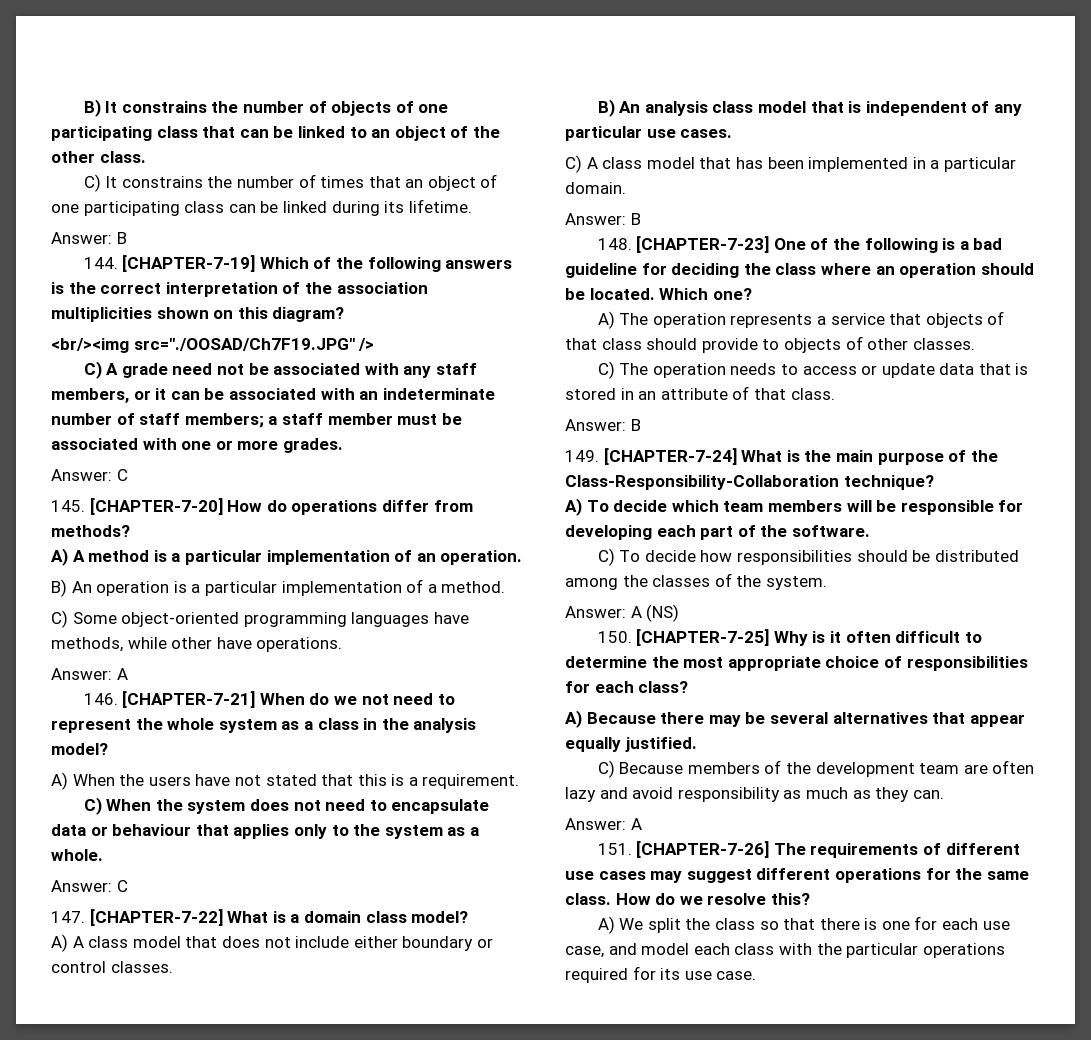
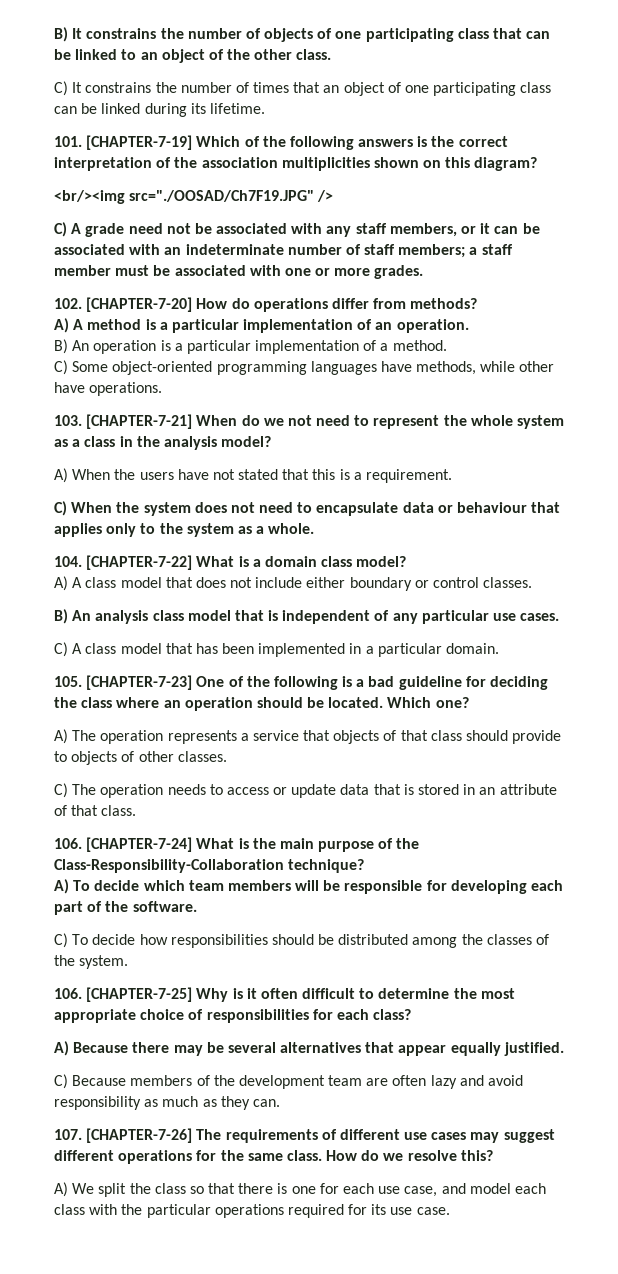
  C) It constrains the number of times that an object of one participating class can be linked during its lifetime.
- Answer: B
- 144. [CHAPTER-7-19] Which of the following answers is the correct interpretation of the association multiplicities shown on this diagram?
+ 101. [CHAPTER-7-19] Which of the following answers is the correct interpretation of the association multiplicities shown on this diagram?
  C) A grade need not be associated with any staff members, or it can be associated with an indeterminate number of staff members; a staff member must be associated with one or more grades.
- Answer: C
- 145. [CHAPTER-7-20] How do operations differ from methods?
+ 102. [CHAPTER-7-20] How do operations differ from methods?
  C) Some object-oriented programming languages have methods, while other have operations.
- Answer: A
- 146. [CHAPTER-7-21] When do we not need to represent the whole system as a class in the analysis model?
+ 103. [CHAPTER-7-21] When do we not need to represent the whole system as a class in the analysis model?
  C) When the system does not need to encapsulate data or behaviour that applies only to the system as a whole.
- Answer: C
- 147. [CHAPTER-7-22] What is a domain class model?
+ 104. [CHAPTER-7-22] What is a domain class model?
  C) A class model that has been implemented in a particular domain.
- Answer: B
- 148. [CHAPTER-7-23] One of the following is a bad guideline for deciding the class where an operation should be located.
+ 105. [CHAPTER-7-23] One of the following is a bad guideline for deciding the class where an operation should be located.
  C) The operation needs to access or update data that is stored in an attribute of that class.
- Answer: B
- 149. [CHAPTER-7-24] What is the main purpose of the Class-Responsibility-Collaboration technique?
+ 106. [CHAPTER-7-24] What is the main purpose of the Class-Responsibility-Collaboration technique?
- Answer: A (NS)
- 150. [CHAPTER-7-25] Why is it often difficult to determine the most appropriate choice of responsibilities for each class?
+ 106. [CHAPTER-7-25] Why is it often difficult to determine the most appropriate choice of responsibilities for each class?
  C) Because members of the development team are often lazy and avoid responsibility as much as they can.
- Answer: A
- 151. [CHAPTER-7-26] The requirements of different use cases may suggest different operations for the same class.
+ 107. [CHAPTER-7-26] The requirements of different use cases may suggest different operations for the same class.

